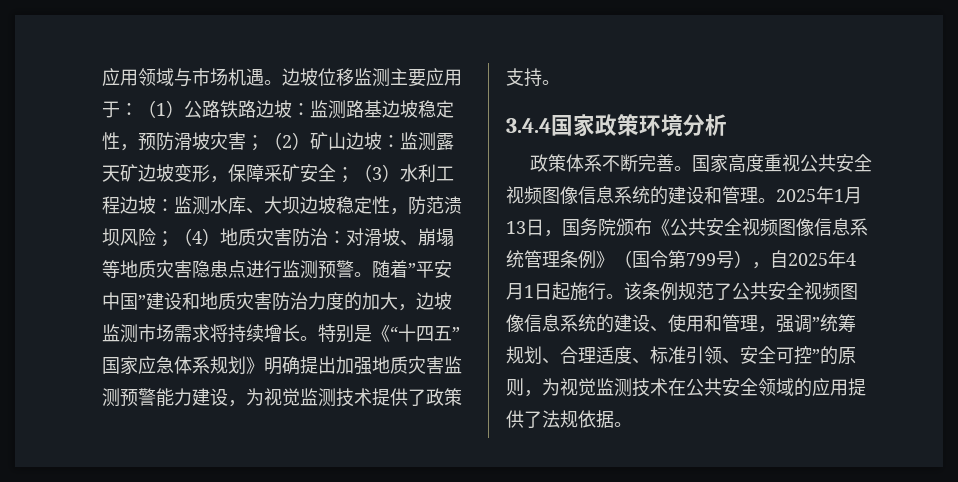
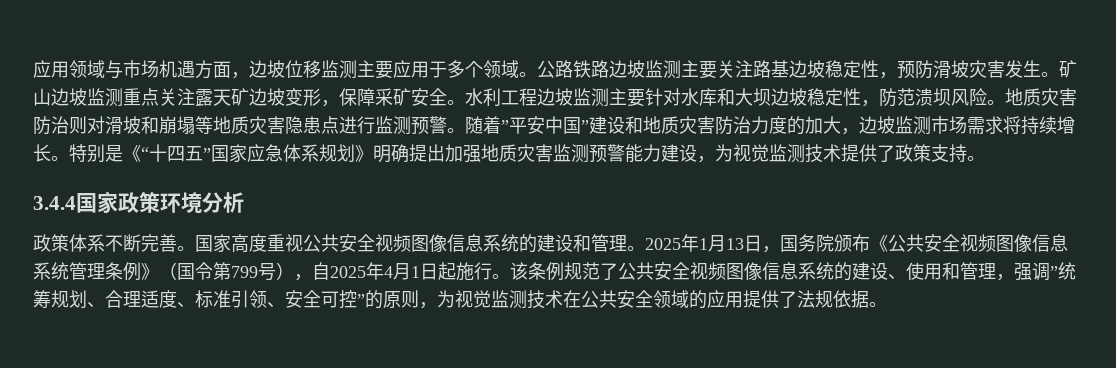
- 应用领域与市场机遇。边坡位移监测主要应用于：（1）公路铁路边坡：监测路基边坡稳定性，预防滑坡灾害；（2）矿山边坡：监测露天矿边坡变形，保障采矿安全；（3）水利工程边坡：监测水库、大坝边坡稳定性，防范溃坝风险；（4）地质灾害防治：对滑坡、崩塌等地质灾害隐患点进行监测预警。
+ 应用领域与市场机遇方面，边坡位移监测主要应用于多个领域。公路铁路边坡监测主要关注路基边坡稳定性，预防滑坡灾害发生。矿山边坡监测重点关注露天矿边坡变形，保障采矿安全。水利工程边坡监测主要针对水库和大坝边坡稳定性，防范溃坝风险。地质灾害防治则对滑坡和崩塌等地质灾害隐患点进行监测预警。

